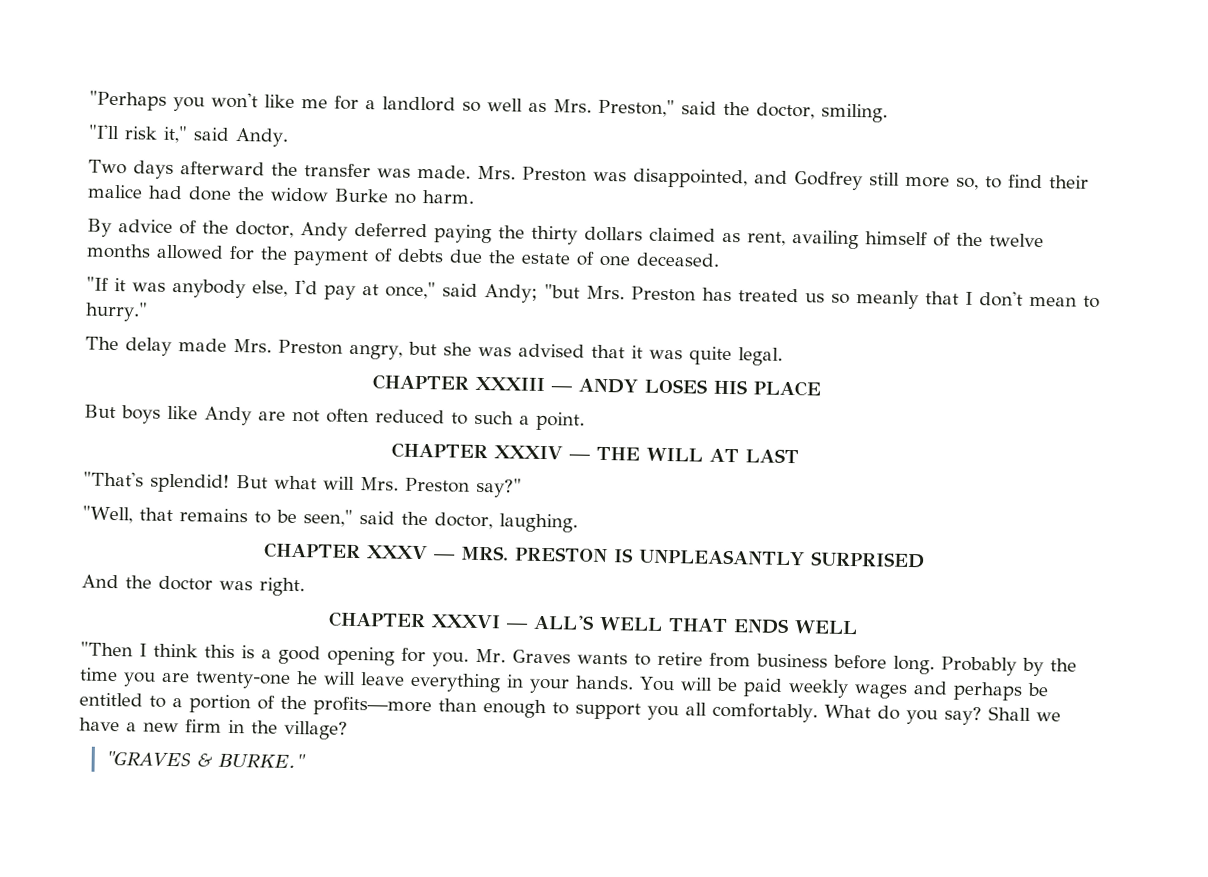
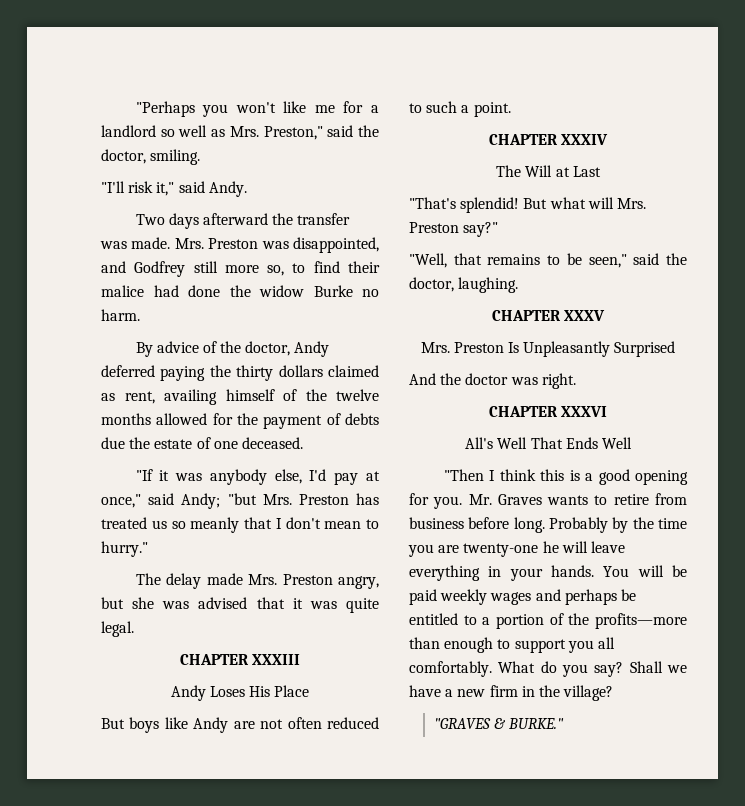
- CHAPTER XXXIII — ANDY LOSES HIS PLACE
+ CHAPTER XXXIII
+ Andy Loses His Place
- CHAPTER XXXIV — THE WILL AT LAST
+ CHAPTER XXXIV
+ The Will at Last
- CHAPTER XXXV — MRS. PRESTON IS UNPLEASANTLY SURPRISED
+ CHAPTER XXXV
+ Mrs. Preston Is Unpleasantly Surprised
- CHAPTER XXXVI — ALL'S WELL THAT ENDS WELL
+ CHAPTER XXXVI
+ All's Well That Ends Well

